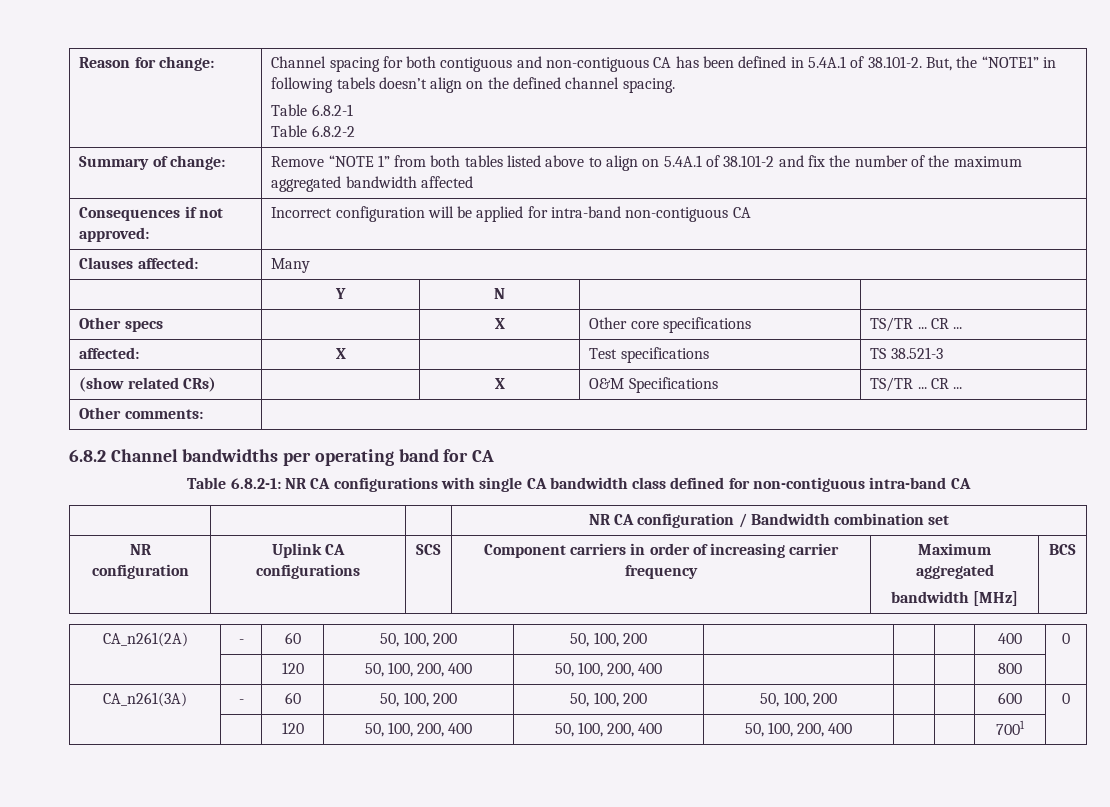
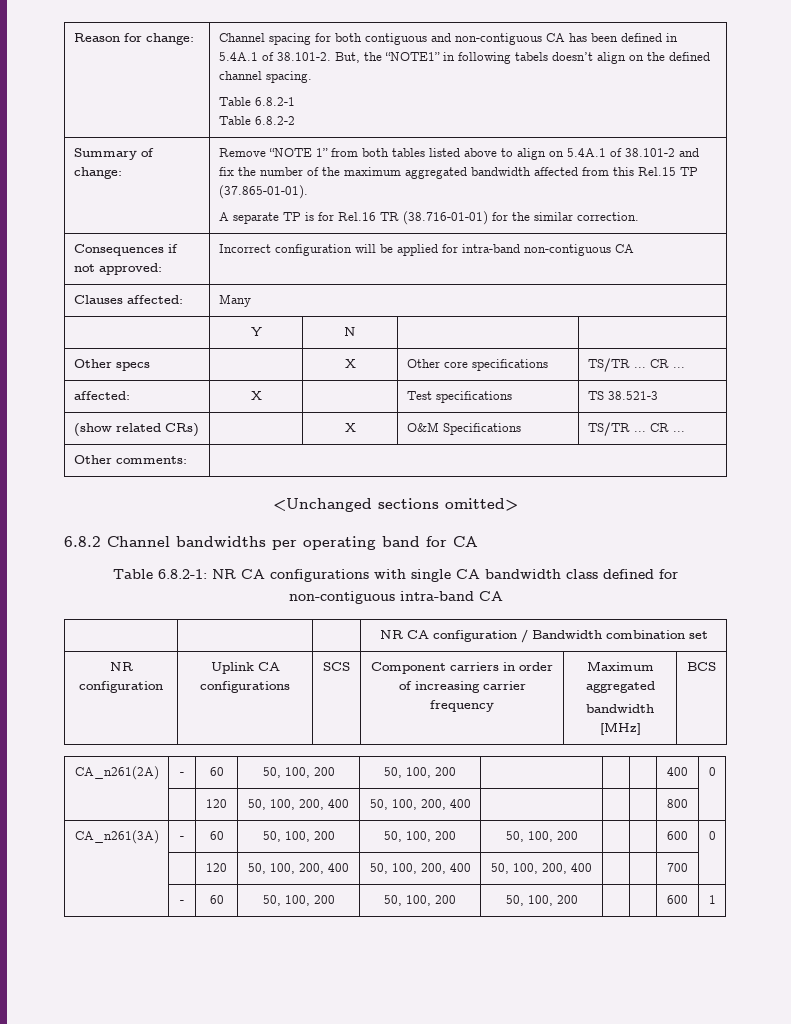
- Remove “NOTE 1” from both tables listed above to align on 5.4A.1 of 38.101-2 and fix the number of the maximum aggregated bandwidth affected
+ Remove “NOTE 1” from both tables listed above to align on 5.4A.1 of 38.101-2 and fix the number of the maximum aggregated bandwidth affected from this Rel.15 TP (37.865-01-01).
+ A separate TP is for Rel.16 TR (38.716-01-01) for the similar correction.
+ <Unchanged sections omitted>
- | | 120 | 50, 100, 200, 400 | 50, 100, 200, 400 | 50, 100, 200, 400 | | | 7001 |
+ | | 120 | 50, 100, 200, 400 | 50, 100, 200, 400 | 50, 100, 200, 400 | | | 700 |
+ | - | 60 | 50, 100, 200 | 50, 100, 200 | 50, 100, 200 | | | 600 | 1

